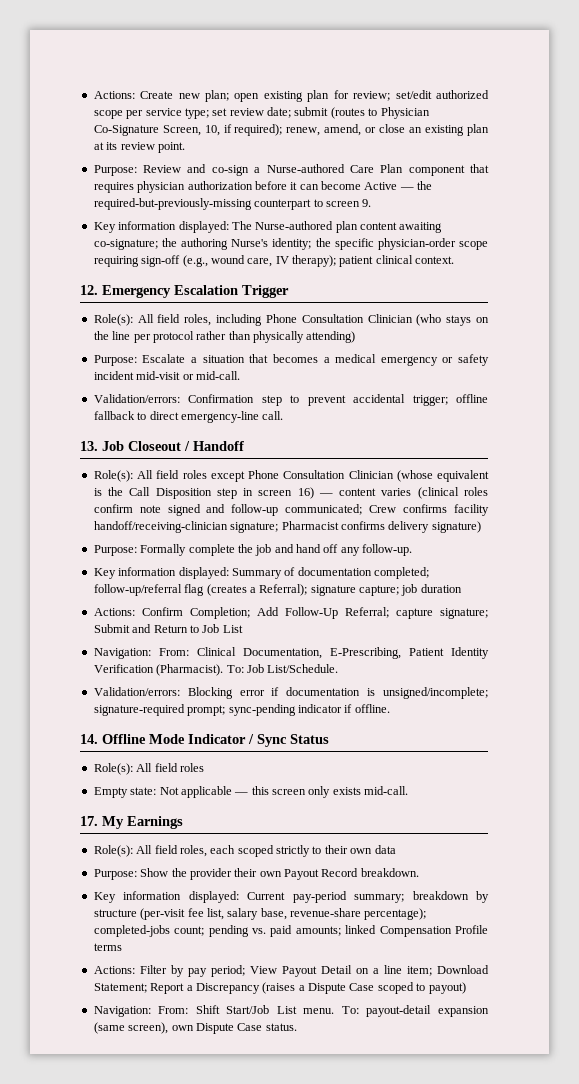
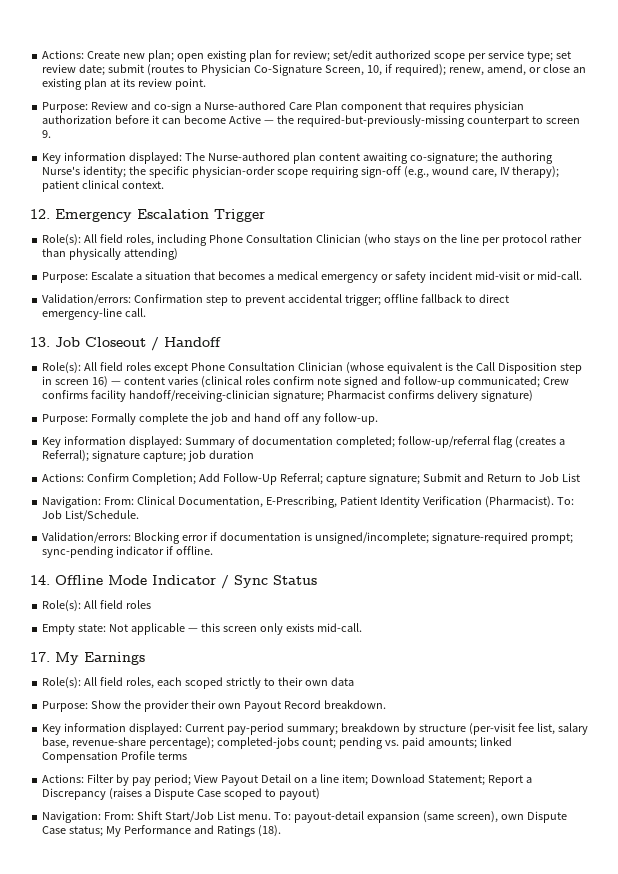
- To: payout-detail expansion (same screen), own Dispute Case status.
+ To: payout-detail expansion (same screen), own Dispute Case status; My Performance and Ratings (18).

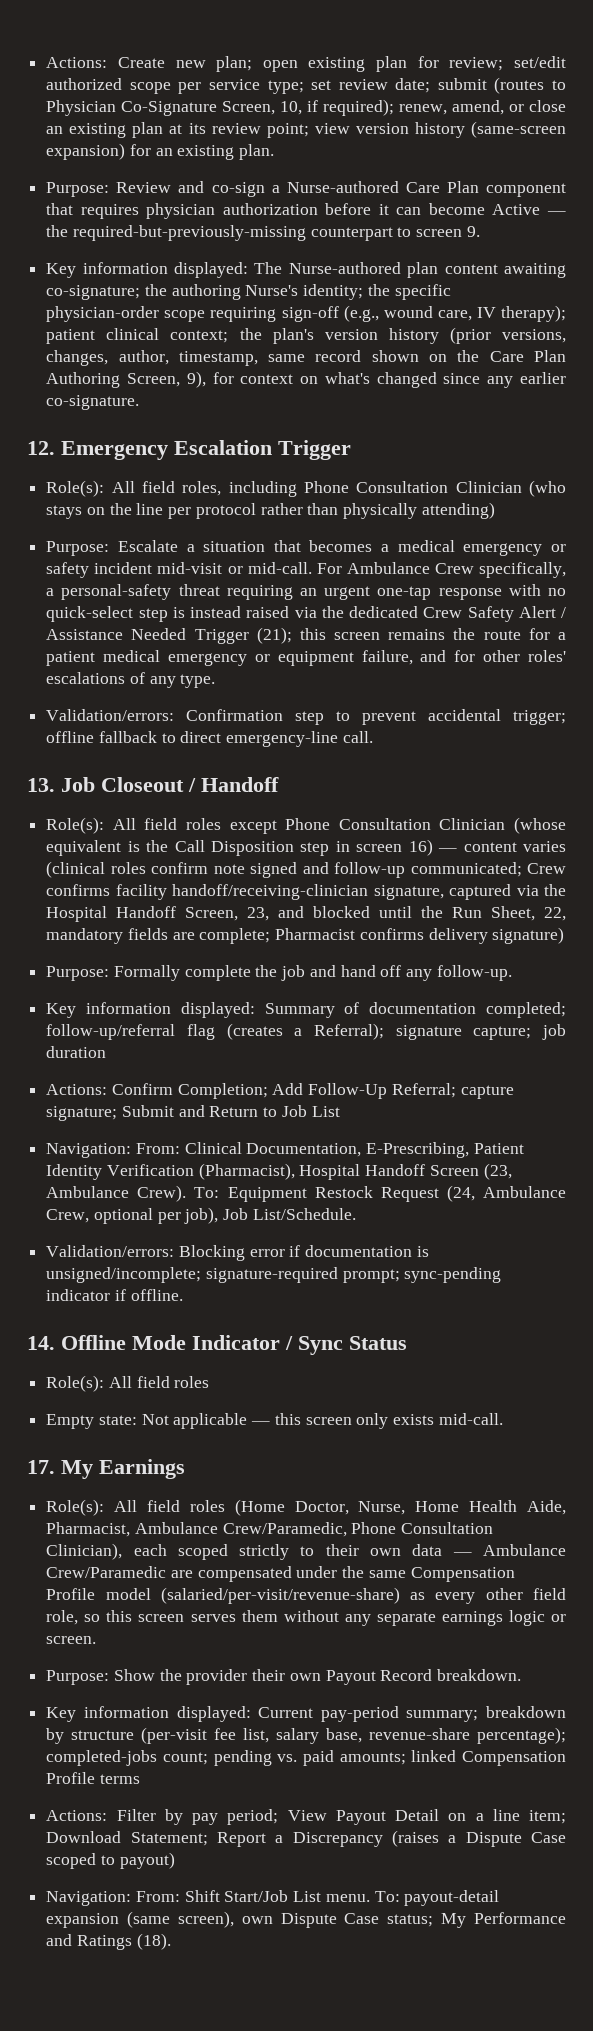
- Actions: Create new plan; open existing plan for review; set/edit authorized scope per service type; set review date; submit (routes to Physician Co-Signature Screen, 10, if required); renew, amend, or close an existing plan at its review point.
+ Actions: Create new plan; open existing plan for review; set/edit authorized scope per service type; set review date; submit (routes to Physician Co-Signature Screen, 10, if required); renew, amend, or close an existing plan at its review point; view version history (same-screen expansion) for an existing plan.
- Key information displayed: The Nurse-authored plan content awaiting co-signature; the authoring Nurse's identity; the specific physician-order scope requiring sign-off (e.g., wound care, IV therapy); patient clinical context.
+ Key information displayed: The Nurse-authored plan content awaiting co-signature; the authoring Nurse's identity; the specific physician-order scope requiring sign-off (e.g., wound care, IV therapy); patient clinical context; the plan's version history (prior versions, changes, author, timestamp, same record shown on the Care Plan Authoring Screen, 9), for context on what's changed since any earlier co-signature.
+ For Ambulance Crew specifically, a personal-safety threat requiring an urgent one-tap response with no quick-select step is instead raised via the dedicated Crew Safety Alert / Assistance Needed Trigger (21); this screen remains the route for a patient medical emergency or equipment failure, and for other roles' escalations of any type.
- Role(s): All field roles except Phone Consultation Clinician (whose equivalent is the Call Disposition step in screen 16) — content varies (clinical roles confirm note signed and follow-up communicated; Crew confirms facility handoff/receiving-clinician signature; Pharmacist confirms delivery signature)
+ Role(s): All field roles except Phone Consultation Clinician (whose equivalent is the Call Disposition step in screen 16) — content varies (clinical roles confirm note signed and follow-up communicated; Crew confirms facility handoff/receiving-clinician signature, captured via the Hospital Handoff Screen, 23, and blocked until the Run Sheet, 22, mandatory fields are complete; Pharmacist confirms delivery signature)
- Navigation: From: Clinical Documentation, E-Prescribing, Patient Identity Verification (Pharmacist). To: Job List/Schedule.
+ Navigation: From: Clinical Documentation, E-Prescribing, Patient Identity Verification (Pharmacist), Hospital Handoff Screen (23, Ambulance Crew). To: Equipment Restock Request (24, Ambulance Crew, optional per job), Job List/Schedule.
- Role(s): All field roles, each scoped strictly to their own data
+ Role(s): All field roles (Home Doctor, Nurse, Home Health Aide, Pharmacist, Ambulance Crew/Paramedic, Phone Consultation Clinician), each scoped strictly to their own data — Ambulance Crew/Paramedic are compensated under the same Compensation Profile model (salaried/per-visit/revenue-share) as every other field role, so this screen serves them without any separate earnings logic or screen.

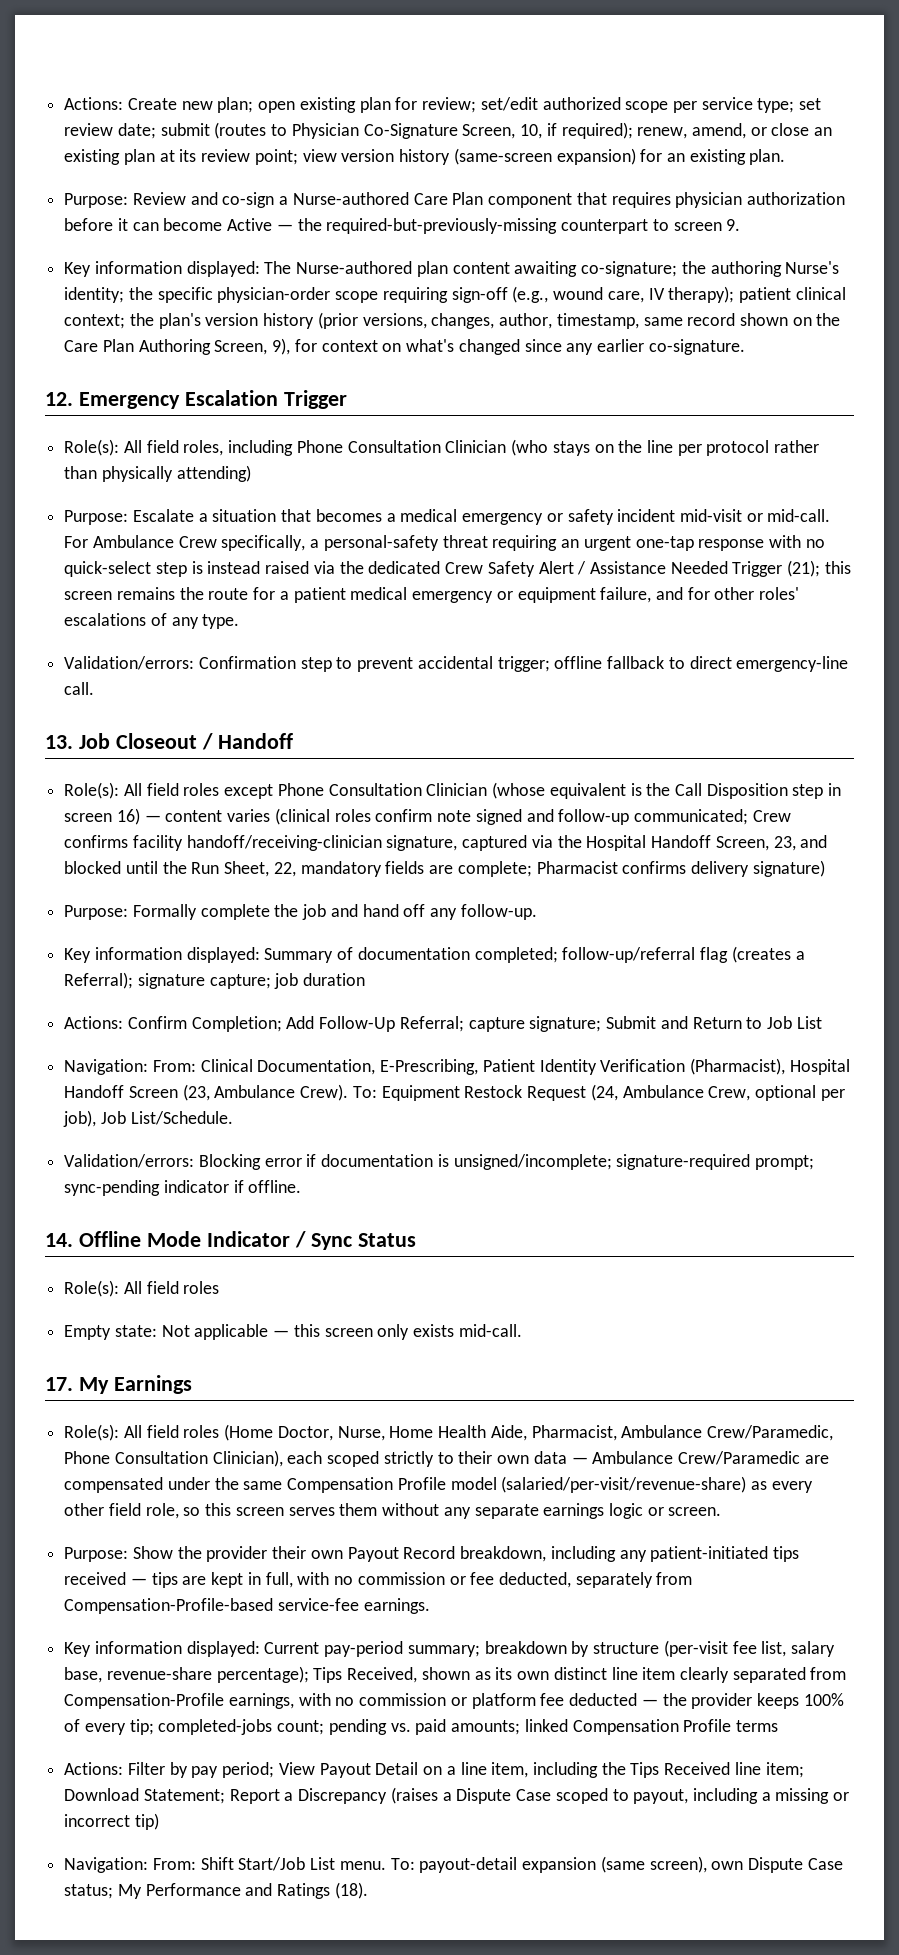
- Purpose: Show the provider their own Payout Record breakdown.
+ Purpose: Show the provider their own Payout Record breakdown, including any patient-initiated tips received — tips are kept in full, with no commission or fee deducted, separately from Compensation-Profile-based service-fee earnings.
- Key information displayed: Current pay-period summary; breakdown by structure (per-visit fee list, salary base, revenue-share percentage); completed-jobs count; pending vs. paid amounts; linked Compensation Profile terms
+ Key information displayed: Current pay-period summary; breakdown by structure (per-visit fee list, salary base, revenue-share percentage); Tips Received, shown as its own distinct line item clearly separated from Compensation-Profile earnings, with no commission or platform fee deducted — the provider keeps 100% of every tip; completed-jobs count; pending vs. paid amounts; linked Compensation Profile terms
- Actions: Filter by pay period; View Payout Detail on a line item; Download Statement; Report a Discrepancy (raises a Dispute Case scoped to payout)
+ Actions: Filter by pay period; View Payout Detail on a line item, including the Tips Received line item; Download Statement; Report a Discrepancy (raises a Dispute Case scoped to payout, including a missing or incorrect tip)

